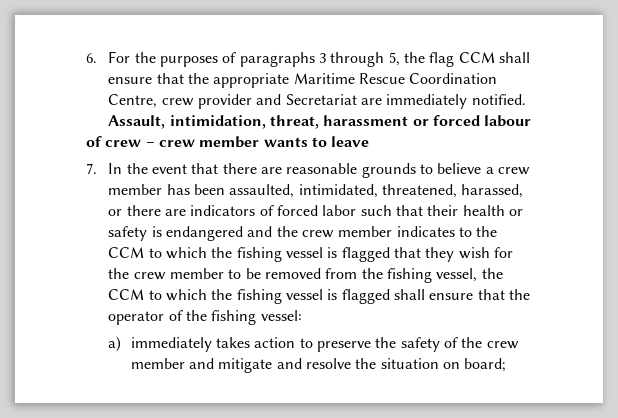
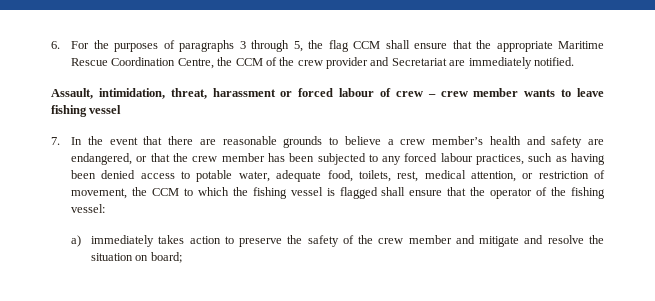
- 6. For the purposes of paragraphs 3 through 5, the flag CCM shall ensure that the appropriate Maritime Rescue Coordination Centre, crew provider and Secretariat are immediately notified.
+ 6. For the purposes of paragraphs 3 through 5, the flag CCM shall ensure that the appropriate Maritime Rescue Coordination Centre, the CCM of the crew provider and Secretariat are immediately notified.
- Assault, intimidation, threat, harassment or forced labour of crew – crew member wants to leave
+ Assault, intimidation, threat, harassment or forced labour of crew – crew member wants to leave fishing vessel
- 7. In the event that there are reasonable grounds to believe a crew member has been assaulted, intimidated, threatened, harassed, or there are indicators of forced labor such that their health or safety is endangered and the crew member indicates to the CCM to which the fishing vessel is flagged that they wish for the crew member to be removed from the fishing vessel, the CCM to which the fishing vessel is flagged shall ensure that the operator of the fishing vessel:
+ 7. In the event that there are reasonable grounds to believe a crew member’s health and safety are endangered, or that the crew member has been subjected to any forced labour practices, such as having been denied access to potable water, adequate food, toilets, rest, medical attention, or restriction of movement, the CCM to which the fishing vessel is flagged shall ensure that the operator of the fishing vessel:

